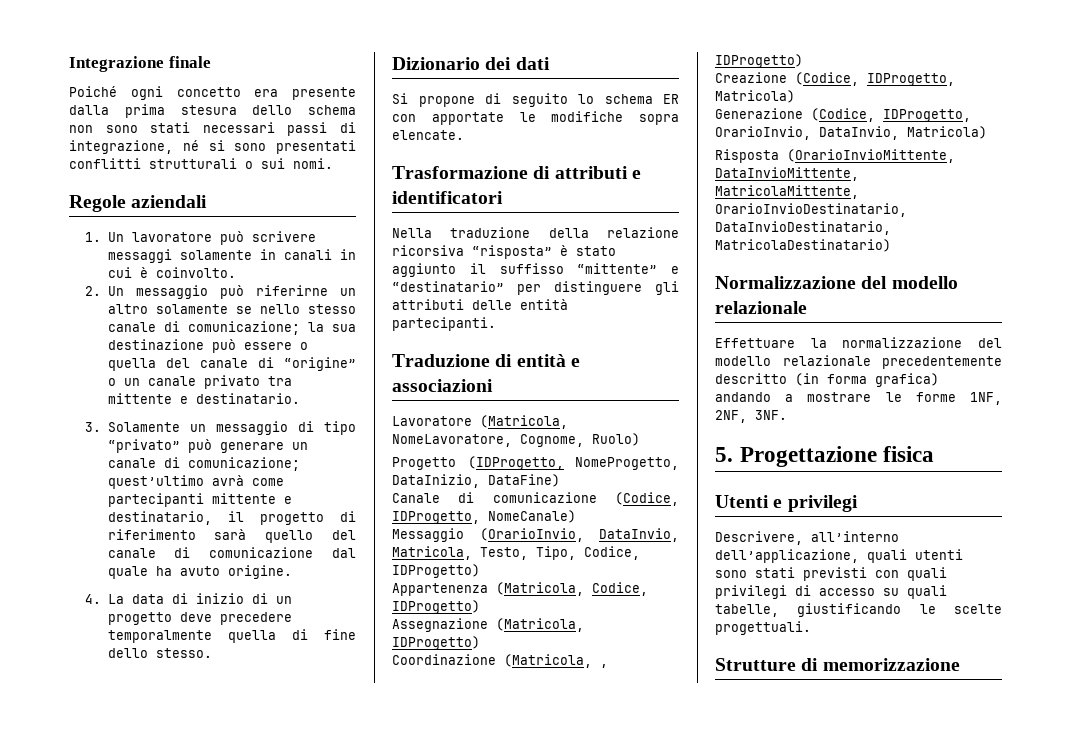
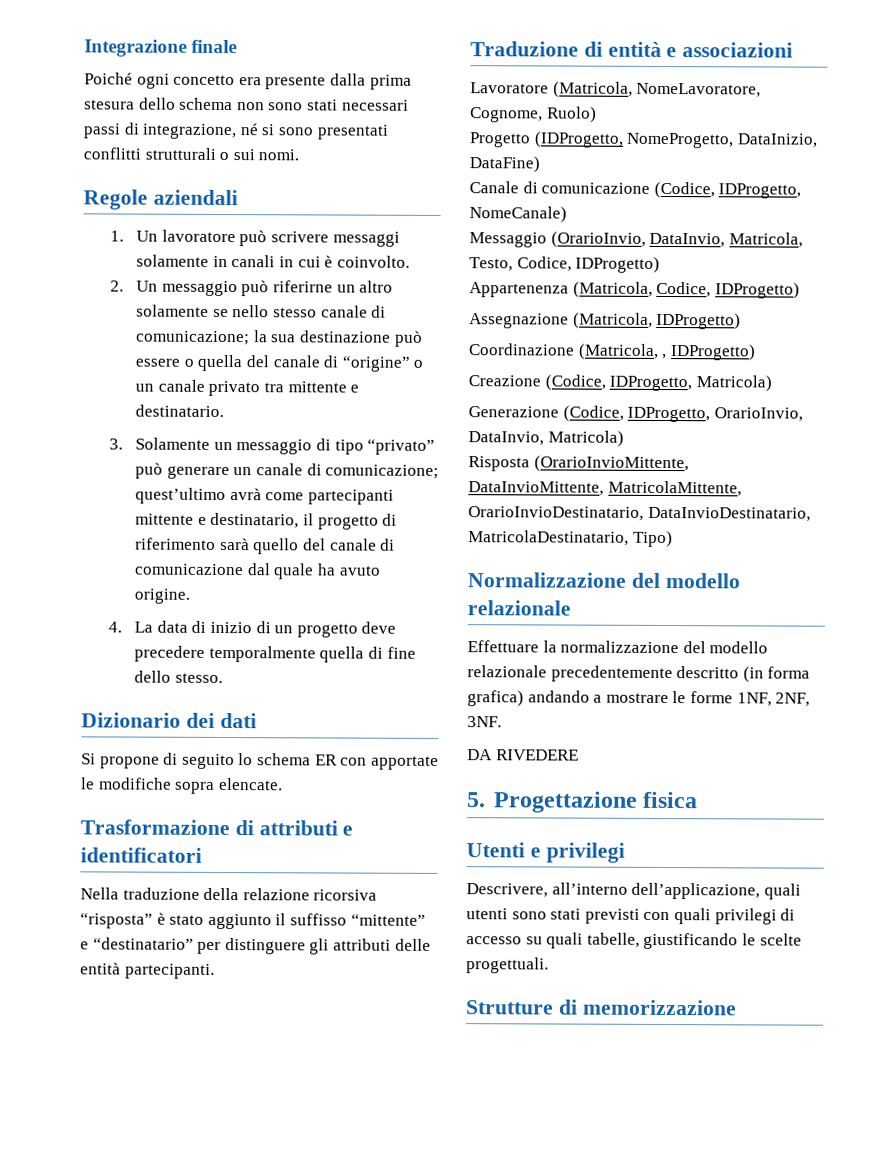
- Messaggio (OrarioInvio, DataInvio, Matricola, Testo, Tipo, Codice, IDProgetto)
+ Messaggio (OrarioInvio, DataInvio, Matricola, Testo, Codice, IDProgetto)
- Risposta (OrarioInvioMittente, DataInvioMittente, MatricolaMittente, OrarioInvioDestinatario, DataInvioDestinatario, MatricolaDestinatario)
+ Risposta (OrarioInvioMittente, DataInvioMittente, MatricolaMittente, OrarioInvioDestinatario, DataInvioDestinatario, MatricolaDestinatario, Tipo)
+ DA RIVEDERE

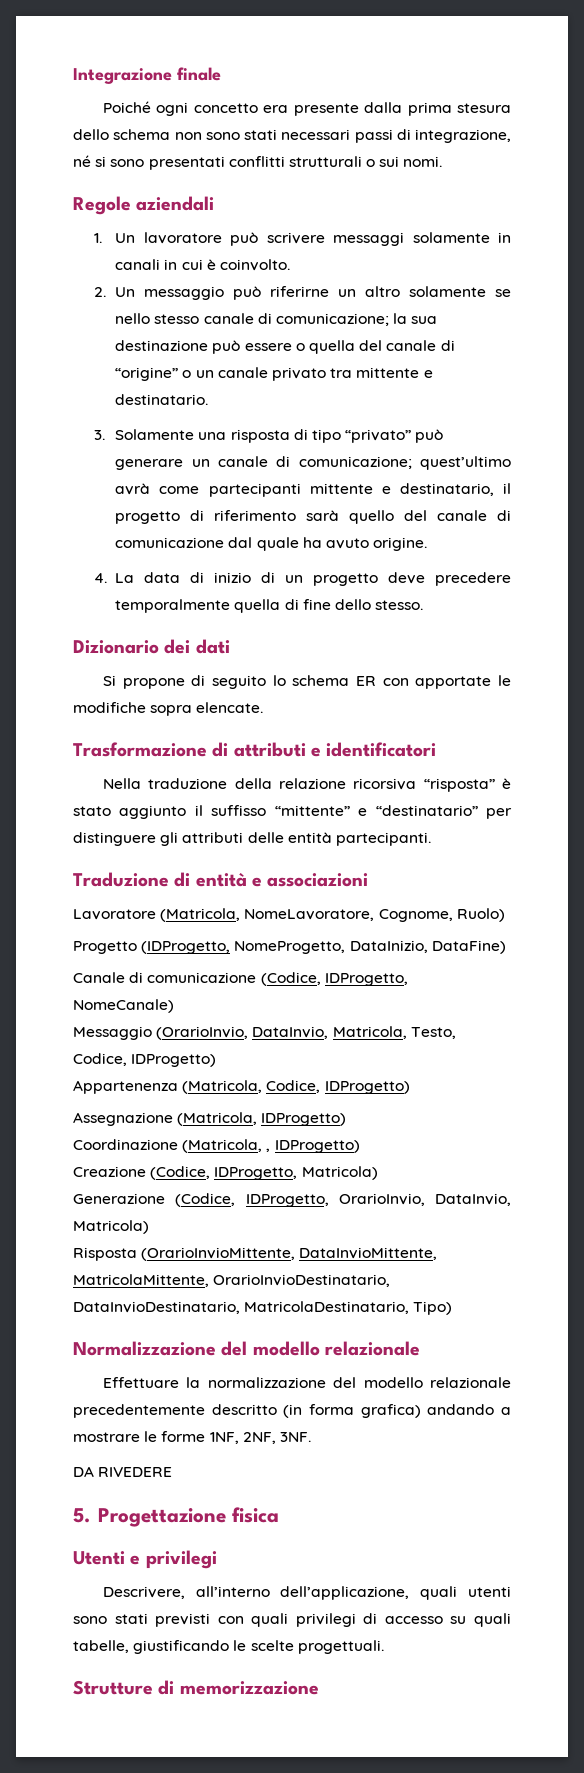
- 3. Solamente un messaggio di tipo “privato” può generare un canale di comunicazione; quest’ultimo avrà come partecipanti mittente e destinatario, il progetto di riferimento sarà quello del canale di comunicazione dal quale ha avuto origine.
+ 3. Solamente una risposta di tipo “privato” può generare un canale di comunicazione; quest’ultimo avrà come partecipanti mittente e destinatario, il progetto di riferimento sarà quello del canale di comunicazione dal quale ha avuto origine.

